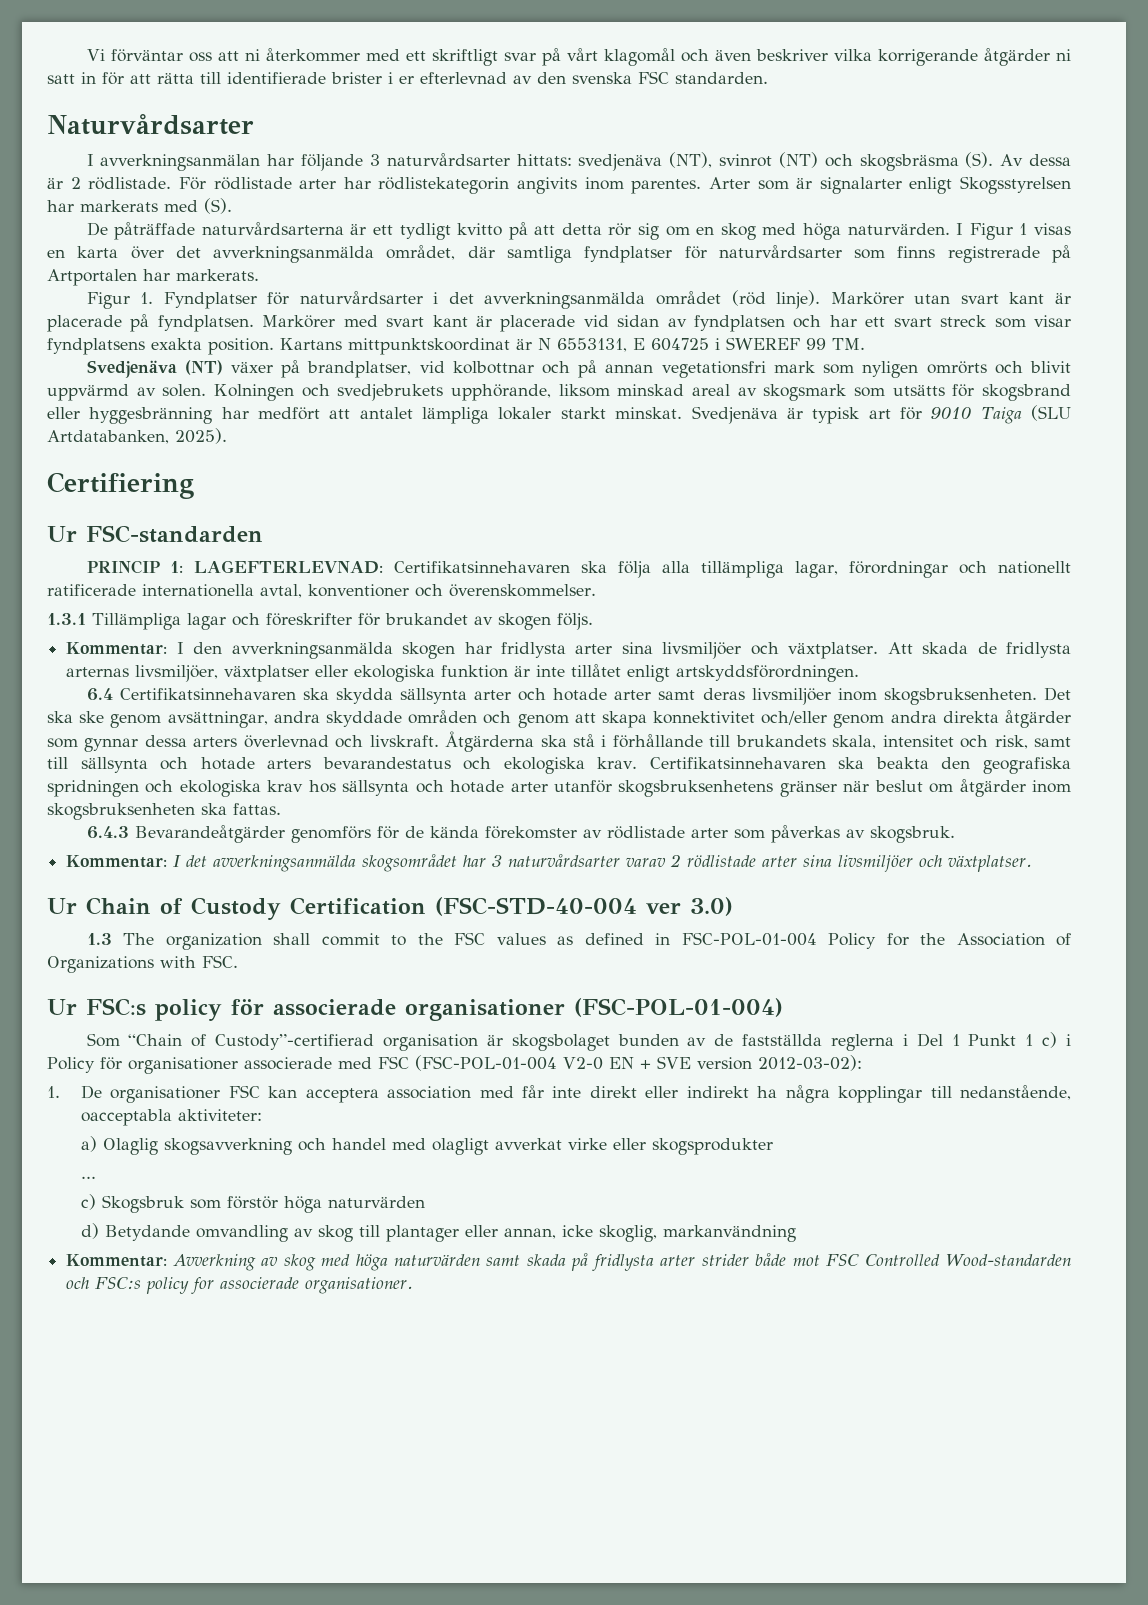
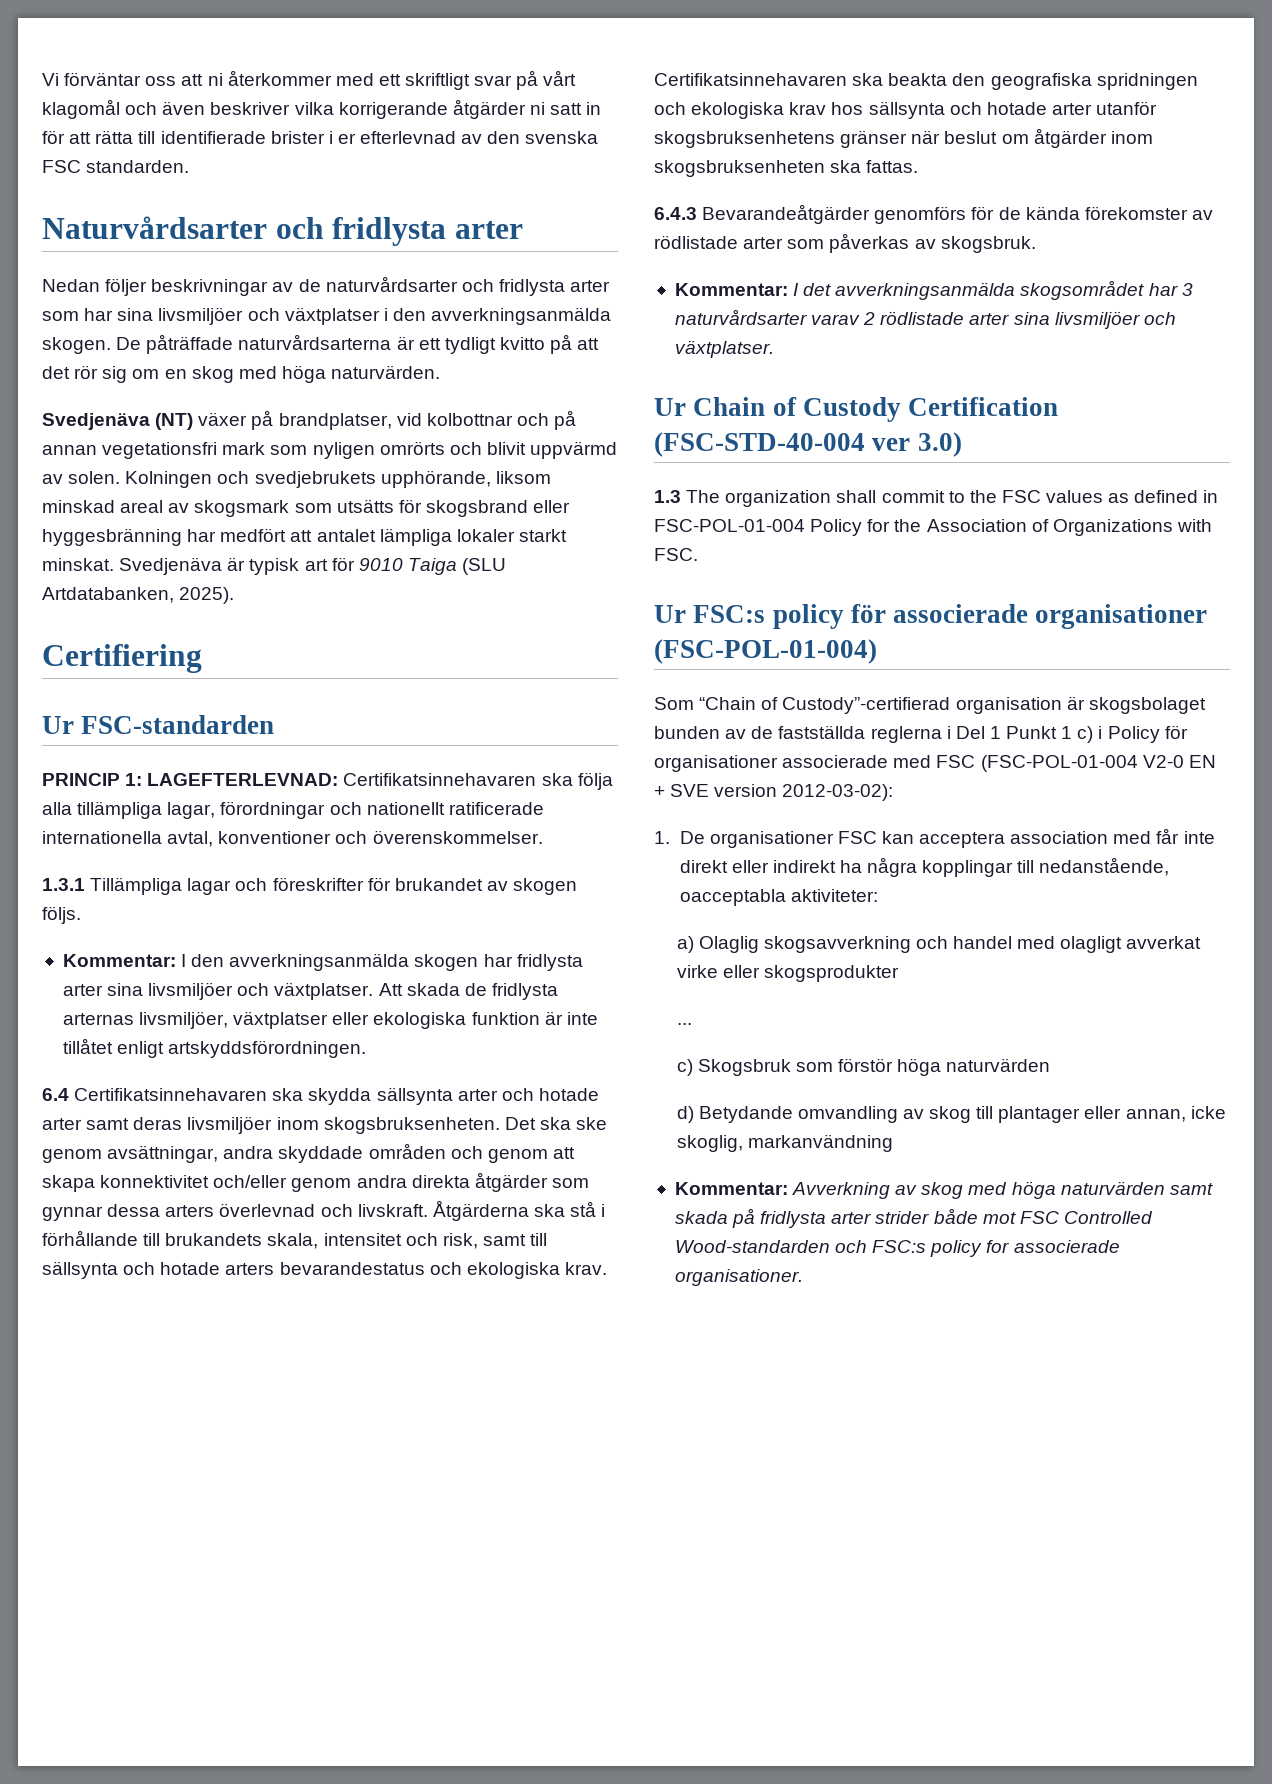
- Naturvårdsarter
- I avverkningsanmälan har följande 3 naturvårdsarter hittats: svedjenäva (NT), svinrot (NT) och skogsbräsma (S). Av dessa är 2 rödlistade. För rödlistade arter har rödlistekategorin angivits inom parentes. Arter som är signalarter enligt Skogsstyrelsen har markerats med (S).
- De påträffade naturvårdsarterna är ett tydligt kvitto på att detta rör sig om en skog med höga naturvärden. I Figur 1 visas en karta över det avverkningsanmälda området, där samtliga fyndplatser för naturvårdsarter som finns registrerade på Artportalen har markerats.
- Figur 1. Fyndplatser för naturvårdsarter i det avverkningsanmälda området (röd linje). Markörer utan svart kant är placerade på fyndplatsen. Markörer med svart kant är placerade vid sidan av fyndplatsen och har ett svart streck som visar fyndplatsens exakta position. Kartans mittpunktskoordinat är N 6553131, E 604725 i SWEREF 99 TM.
+ Naturvårdsarter och fridlysta arter
+ Nedan följer beskrivningar av de naturvårdsarter och fridlysta arter som har sina livsmiljöer och växtplatser i den avverkningsanmälda skogen. De påträffade naturvårdsarterna är ett tydligt kvitto på att det rör sig om en skog med höga naturvärden.

